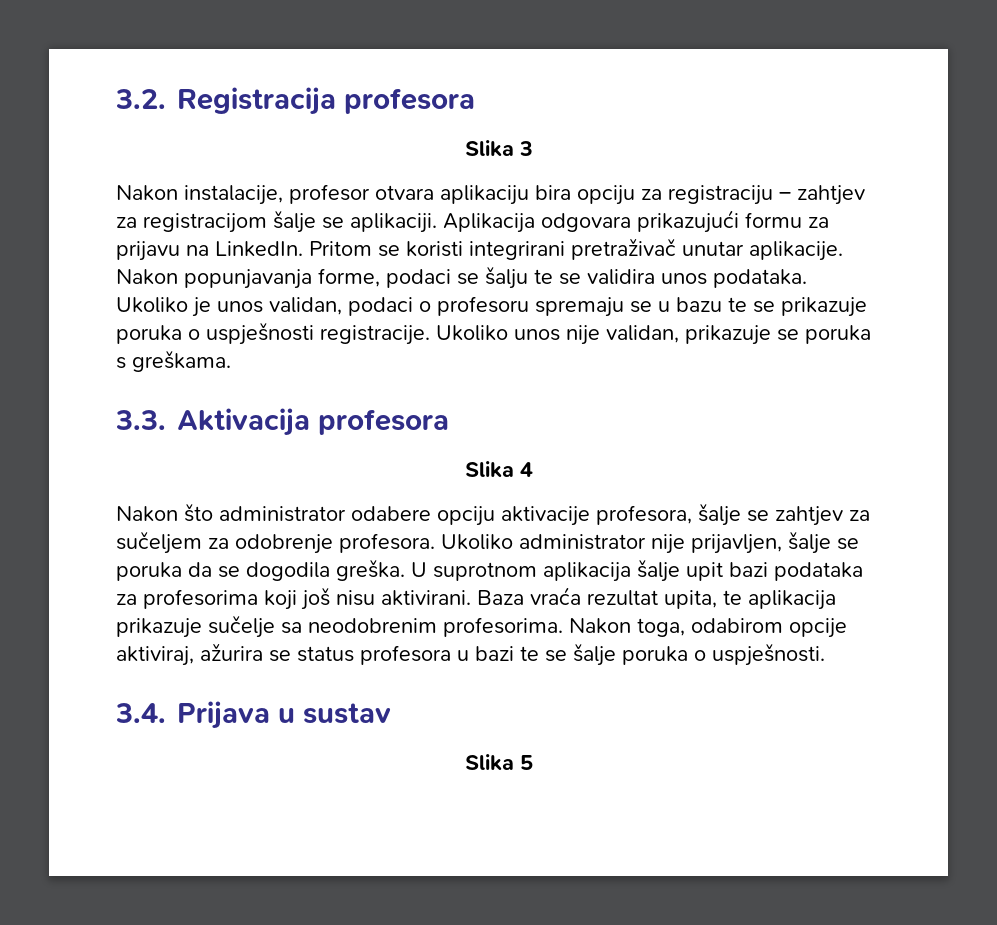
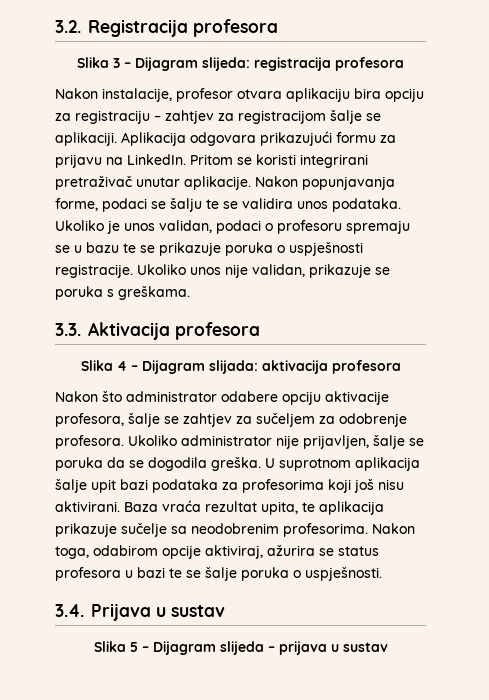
- Slika 3
+ Slika 3 – Dijagram slijeda: registracija profesora
- Slika 4
+ Slika 4 – Dijagram slijada: aktivacija profesora
- Slika 5
+ Slika 5 – Dijagram slijeda – prijava u sustav

